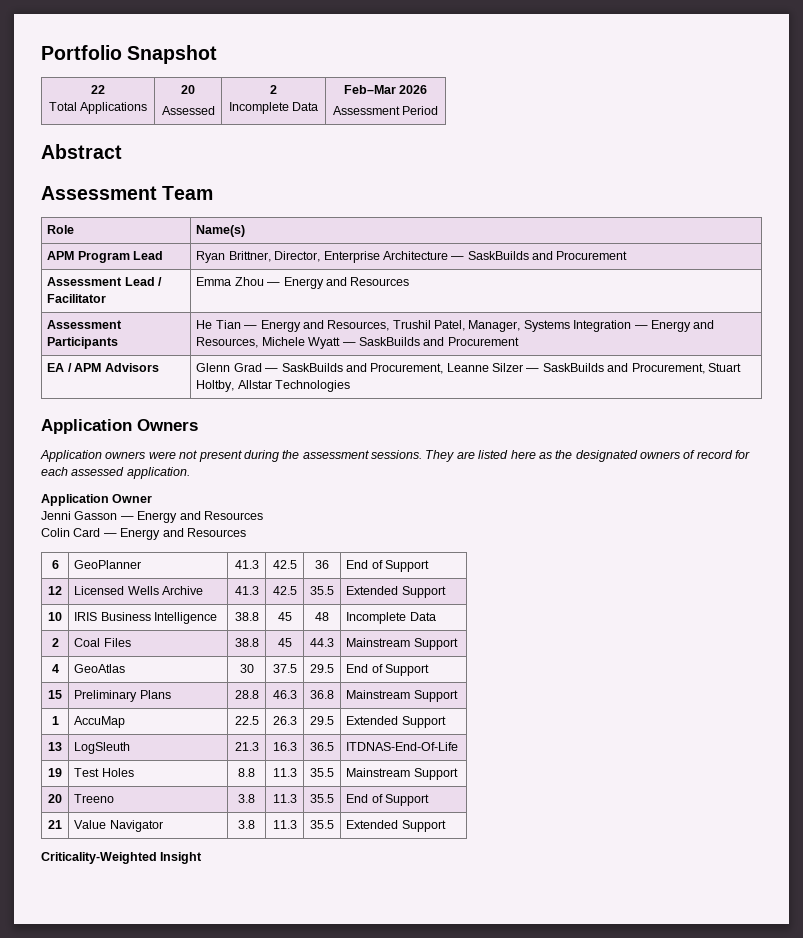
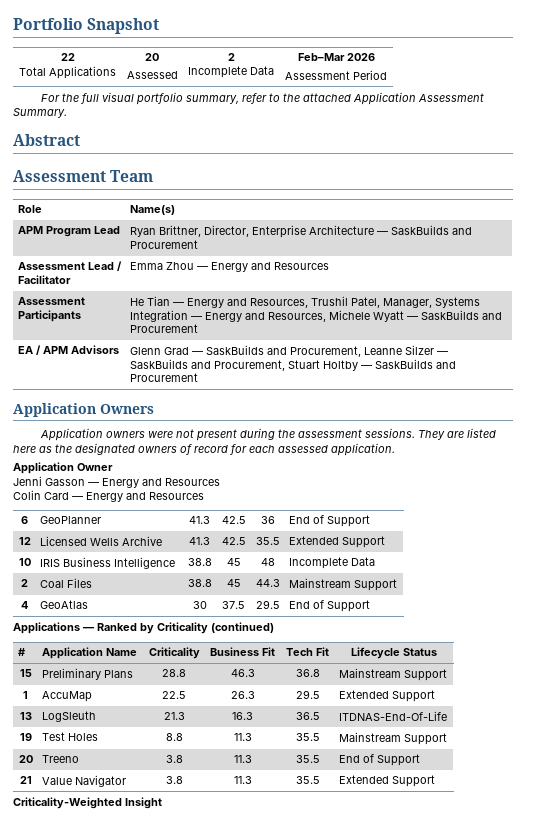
+ For the full visual portfolio summary, refer to the attached Application Assessment Summary.
- EA / APM Advisors | Glenn Grad — SaskBuilds and Procurement, Leanne Silzer — SaskBuilds and Procurement, Stuart Holtby, Allstar Technologies
+ EA / APM Advisors | Glenn Grad — SaskBuilds and Procurement, Leanne Silzer — SaskBuilds and Procurement, Stuart Holtby — SaskBuilds and Procurement
+ Applications — Ranked by Criticality (continued)
+ # | Application Name | Criticality | Business Fit | Tech Fit | Lifecycle Status

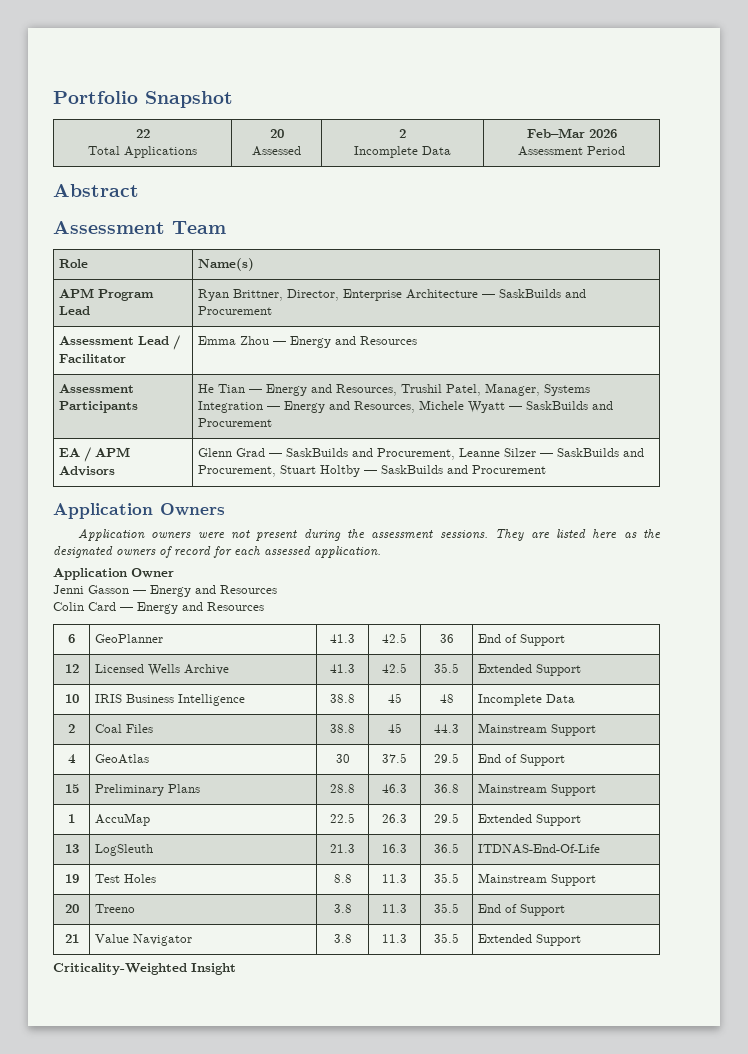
- For the full visual portfolio summary, refer to the attached Application Assessment Summary.
- Applications — Ranked by Criticality (continued)
- # | Application Name | Criticality | Business Fit | Tech Fit | Lifecycle Status

